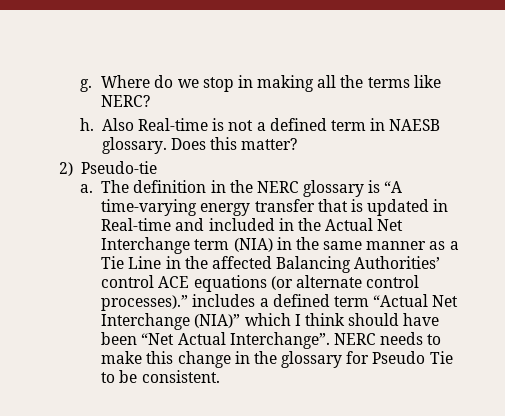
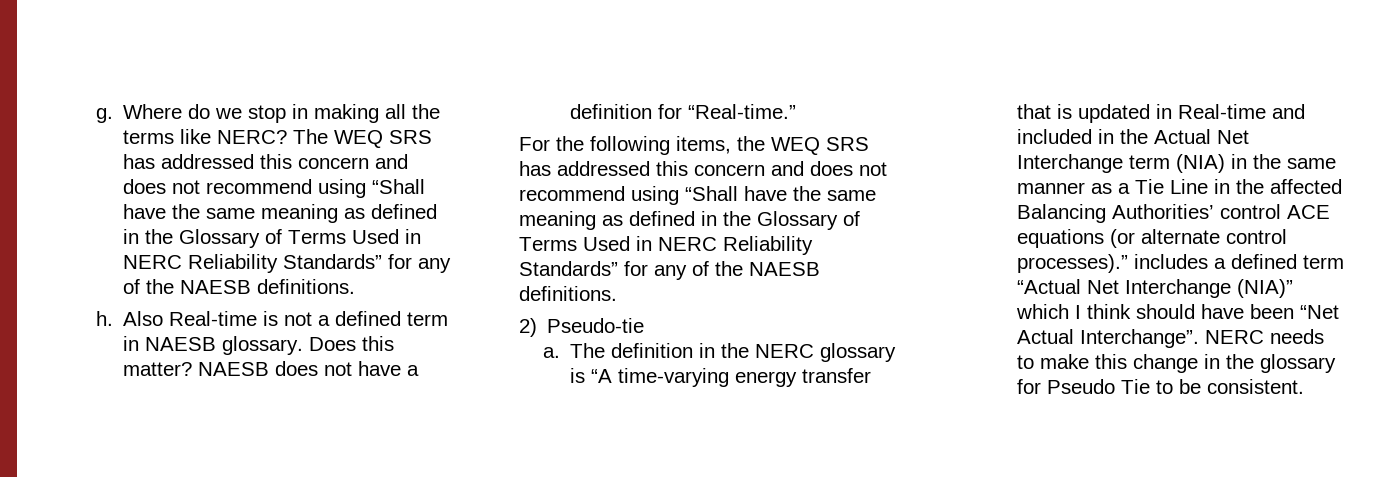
+ The WEQ SRS has addressed this concern and does not recommend using “Shall have the same meaning as defined in the Glossary of Terms Used in NERC Reliability Standards” for any of the NAESB definitions.
+ NAESB does not have a definition for “Real-time.”
+ For the following items, the WEQ SRS has addressed this concern and does not recommend using “Shall have the same meaning as defined in the Glossary of Terms Used in NERC Reliability Standards” for any of the NAESB definitions.

